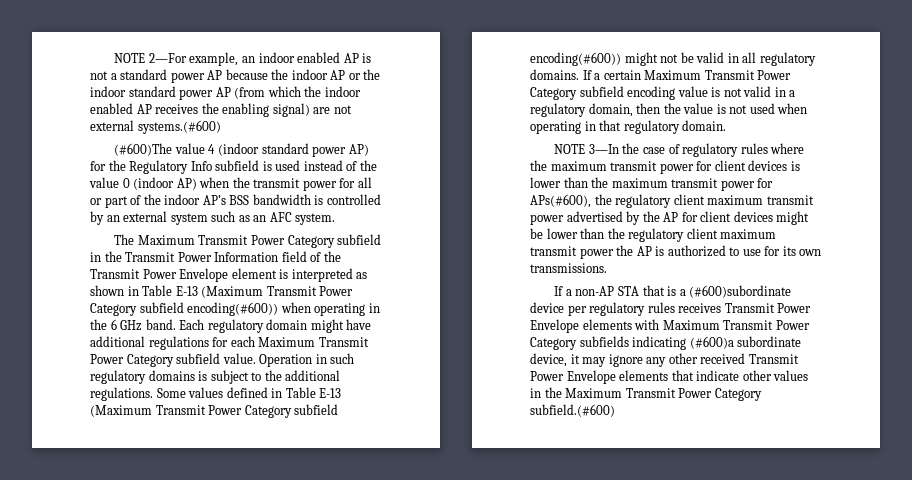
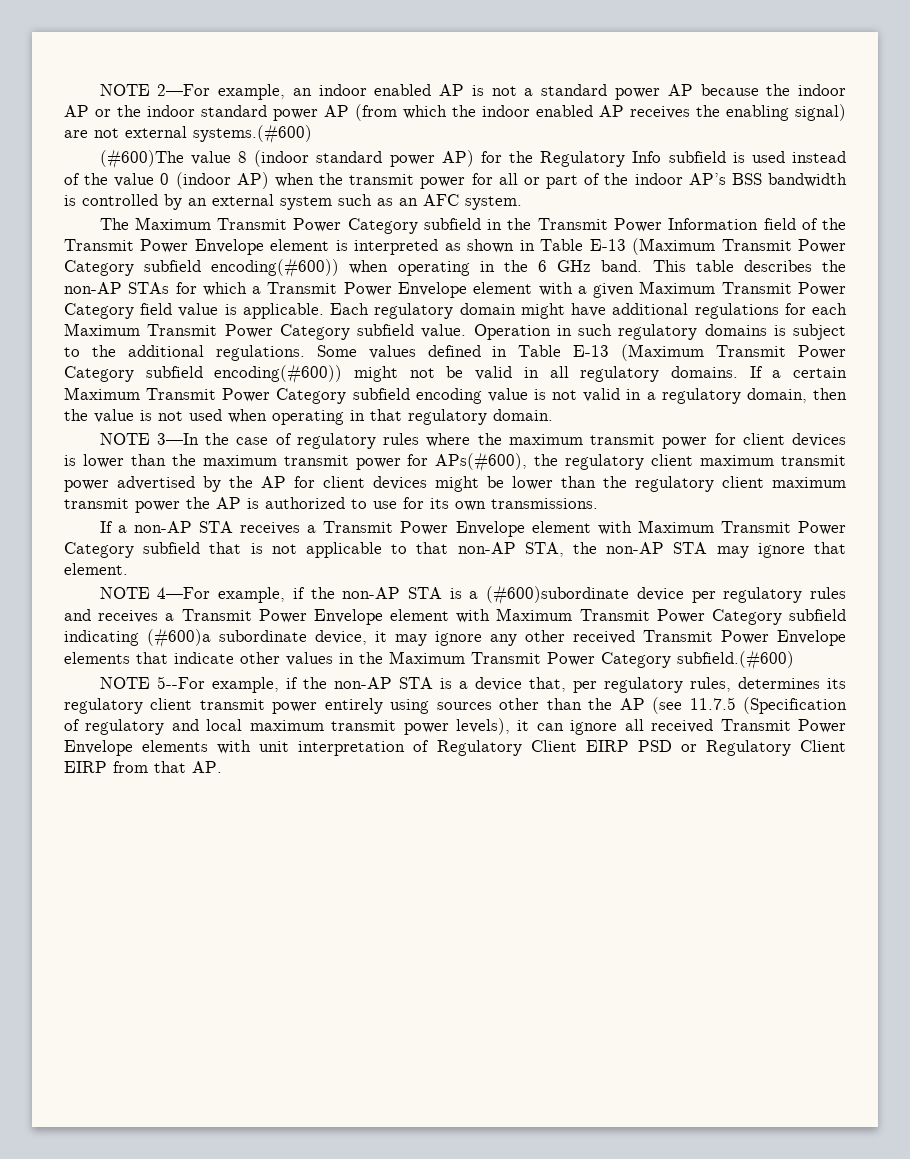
- (#600)The value 4 (indoor standard power AP) for the Regulatory Info subfield is used instead of the value 0 (indoor AP) when the transmit power for all or part of the indoor AP’s BSS bandwidth is controlled by an external system such as an AFC system.
+ (#600)The value 8 (indoor standard power AP) for the Regulatory Info subfield is used instead of the value 0 (indoor AP) when the transmit power for all or part of the indoor AP’s BSS bandwidth is controlled by an external system such as an AFC system.
+ This table describes the non-AP STAs for which a Transmit Power Envelope element with a given Maximum Transmit Power Category field value is applicable.
- If a non-AP STA that is a (#600)subordinate device per regulatory rules receives Transmit Power Envelope elements with Maximum Transmit Power Category subfields indicating (#600)a subordinate device, it may ignore any other received Transmit Power Envelope elements that indicate other values in the Maximum Transmit Power Category subfield.(#600)
+ If a non-AP STA receives a Transmit Power Envelope element with Maximum Transmit Power Category subfield that is not applicable to that non-AP STA, the non-AP STA may ignore that element.
+ NOTE 4—For example, if the non-AP STA is a (#600)subordinate device per regulatory rules and receives a Transmit Power Envelope element with Maximum Transmit Power Category subfield indicating (#600)a subordinate device, it may ignore any other received Transmit Power Envelope elements that indicate other values in the Maximum Transmit Power Category subfield.(#600)
+ NOTE 5--For example, if the non-AP STA is a device that, per regulatory rules, determines its regulatory client transmit power entirely using sources other than the AP (see 11.7.5 (Specification of regulatory and local maximum transmit power levels), it can ignore all received Transmit Power Envelope elements with unit interpretation of Regulatory Client EIRP PSD or Regulatory Client EIRP from that AP.

